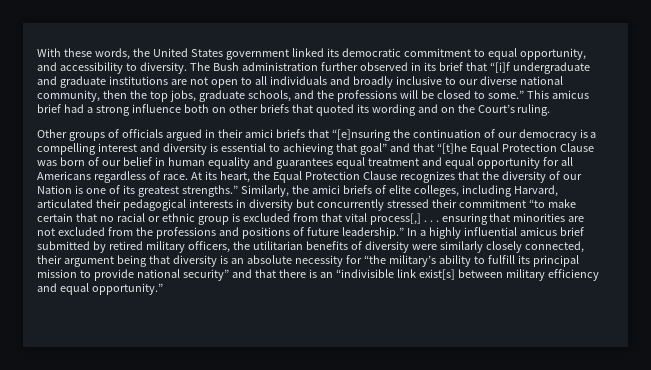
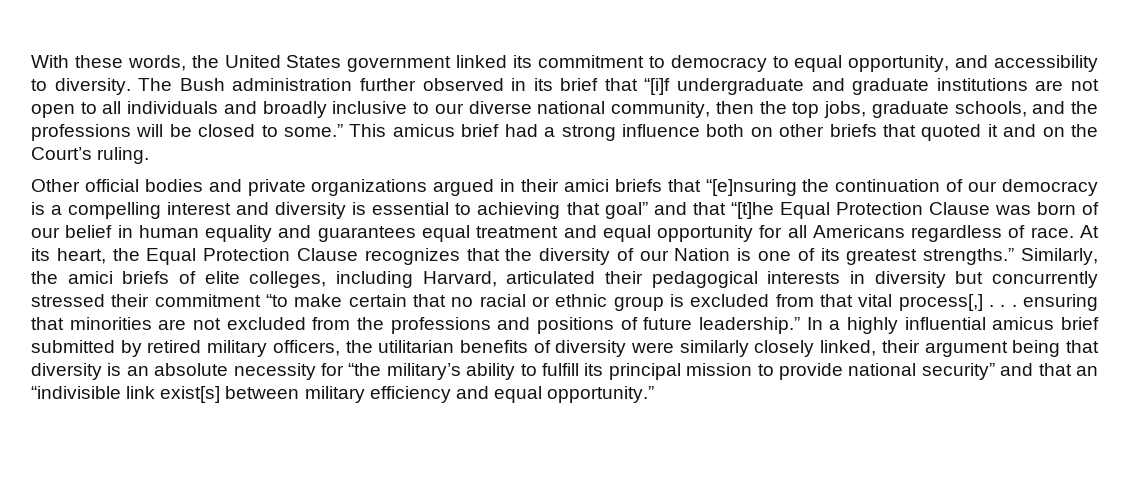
- With these words, the United States government linked its democratic commitment to equal opportunity, and accessibility to diversity.
+ With these words, the United States government linked its commitment to democracy to equal opportunity, and accessibility to diversity.
- This amicus brief had a strong influence both on other briefs that quoted its wording and on the Court’s ruling.
+ This amicus brief had a strong influence both on other briefs that quoted it and on the Court’s ruling.
- Other groups of officials argued in their amici briefs that “[e]nsuring the continuation of our democracy is a compelling interest and diversity is essential to achieving that goal” and that “[t]he Equal Protection Clause was born of our belief in human equality and guarantees equal treatment and equal opportunity for all Americans regardless of race.
+ Other official bodies and private organizations argued in their amici briefs that “[e]nsuring the continuation of our democracy is a compelling interest and diversity is essential to achieving that goal” and that “[t]he Equal Protection Clause was born of our belief in human equality and guarantees equal treatment and equal opportunity for all Americans regardless of race.
- In a highly influential amicus brief submitted by retired military officers, the utilitarian benefits of diversity were similarly closely connected, their argument being that diversity is an absolute necessity for “the military’s ability to fulfill its principal mission to provide national security” and that there is an “indivisible link exist[s] between military efficiency and equal opportunity.”
+ In a highly influential amicus brief submitted by retired military officers, the utilitarian benefits of diversity were similarly closely linked, their argument being that diversity is an absolute necessity for “the military’s ability to fulfill its principal mission to provide national security” and that an “indivisible link exist[s] between military efficiency and equal opportunity.”

